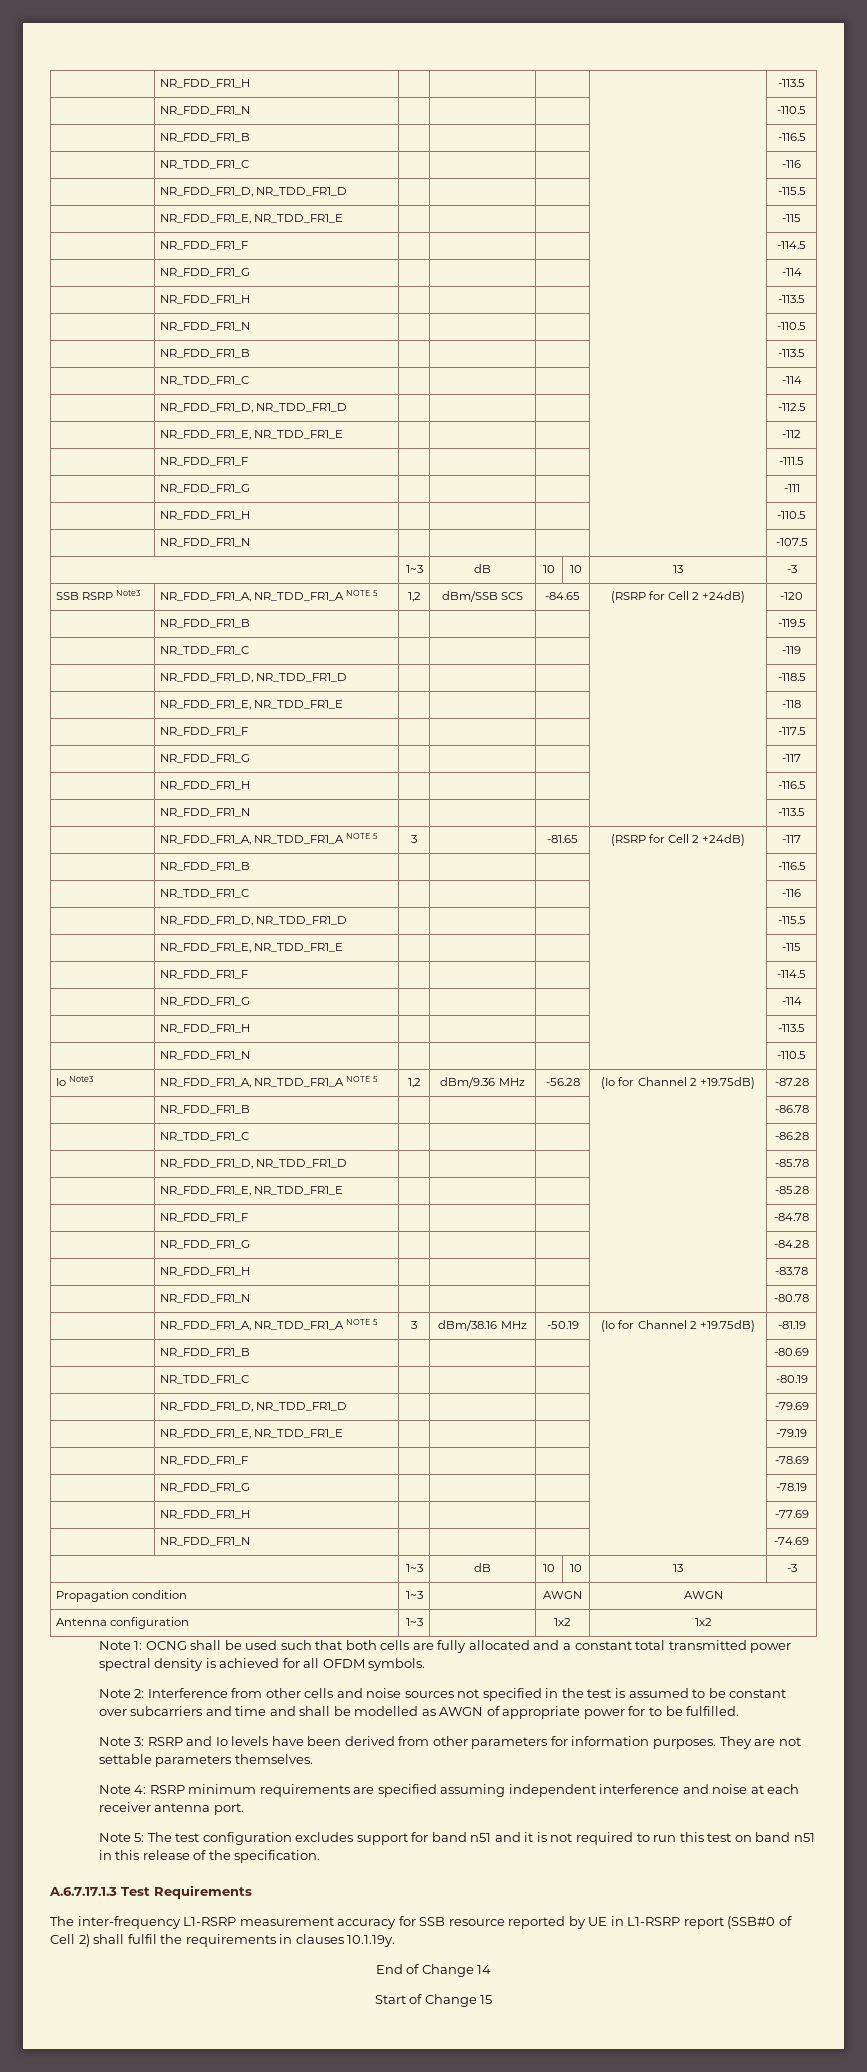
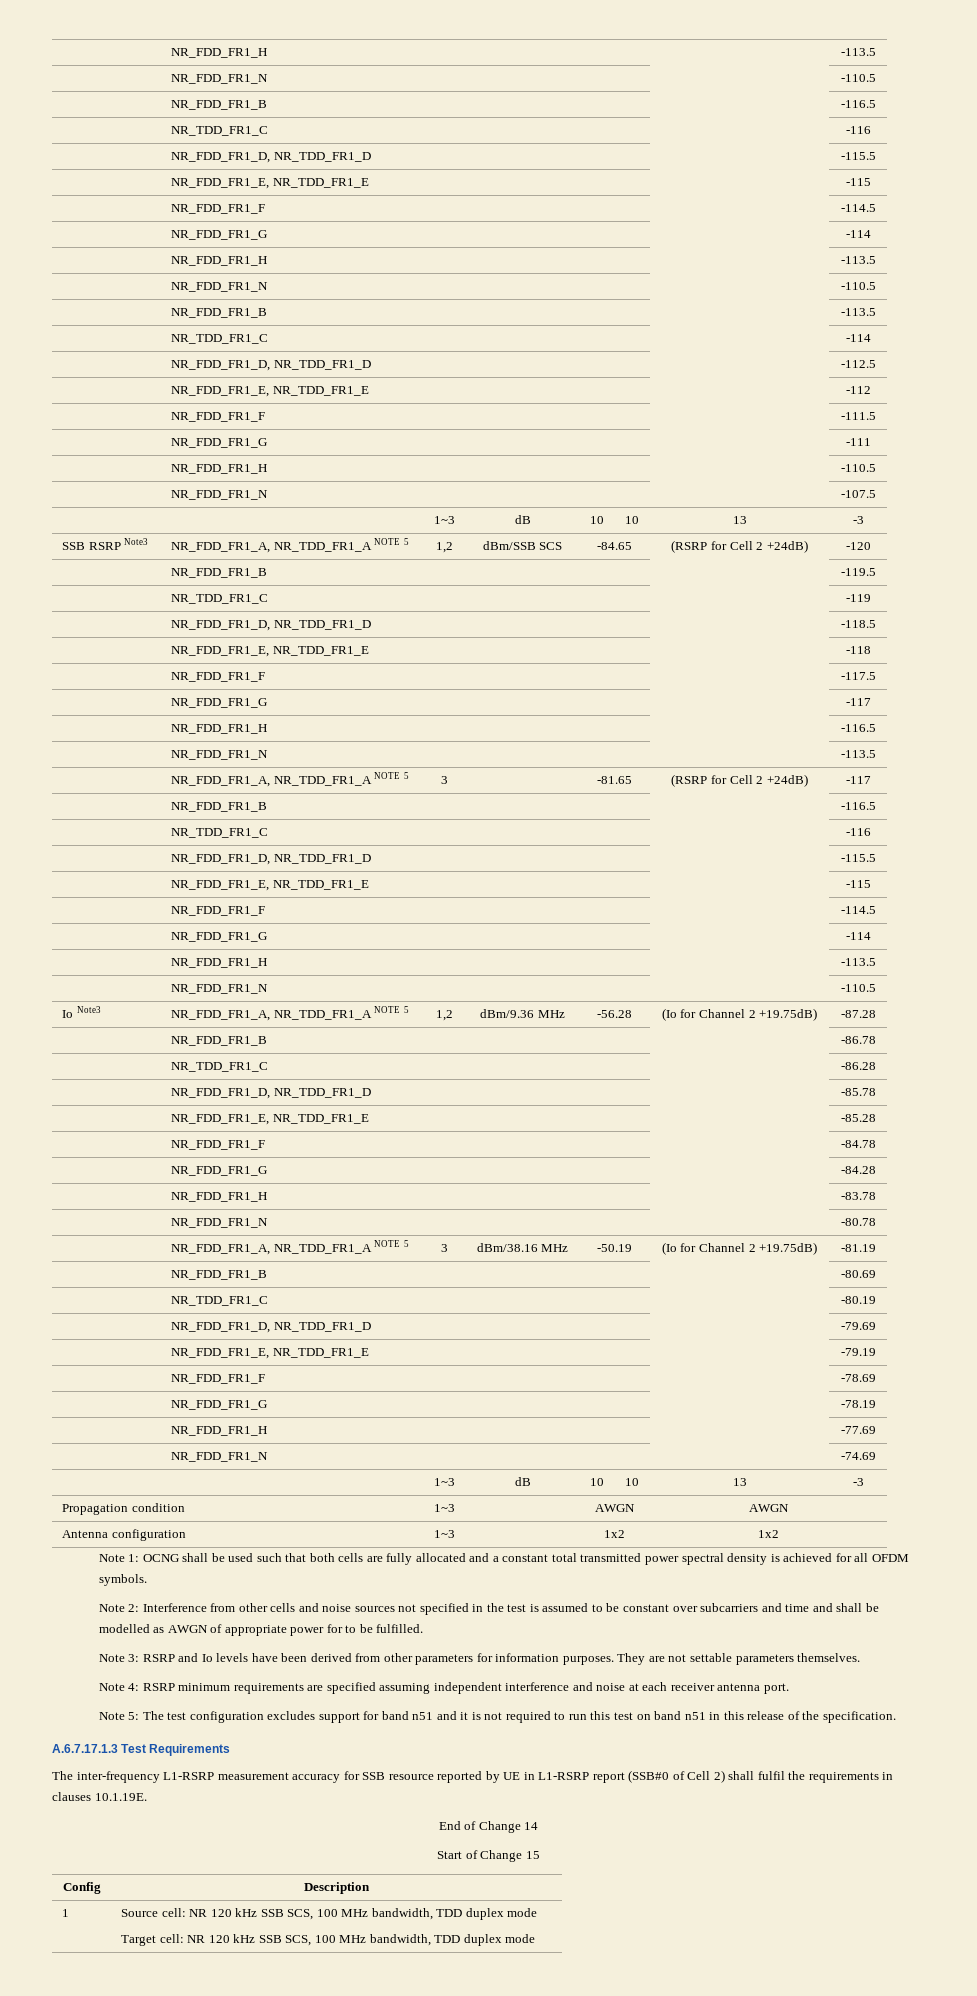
- The inter-frequency L1-RSRP measurement accuracy for SSB resource reported by UE in L1-RSRP report (SSB#0 of Cell 2) shall fulfil the requirements in clauses 10.1.19y.
+ The inter-frequency L1-RSRP measurement accuracy for SSB resource reported by UE in L1-RSRP report (SSB#0 of Cell 2) shall fulfil the requirements in clauses 10.1.19E.
+ Config | Description
+ 1 | Source cell: NR 120 kHz SSB SCS, 100 MHz bandwidth, TDD duplex mode
+ Target cell: NR 120 kHz SSB SCS, 100 MHz bandwidth, TDD duplex mode

